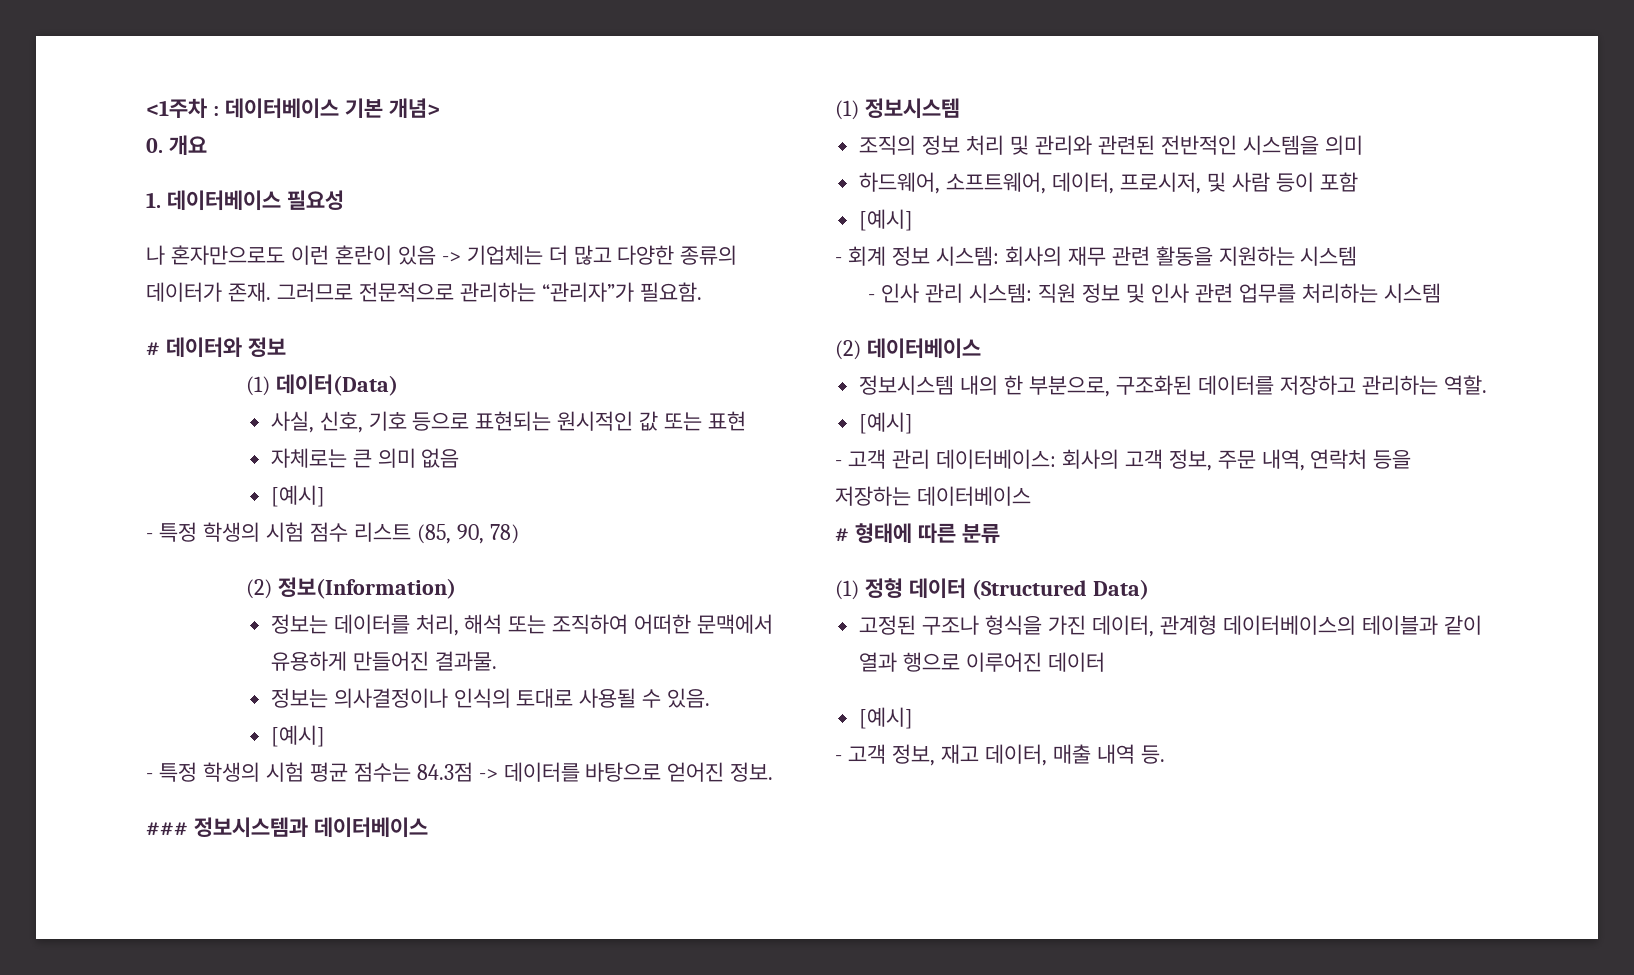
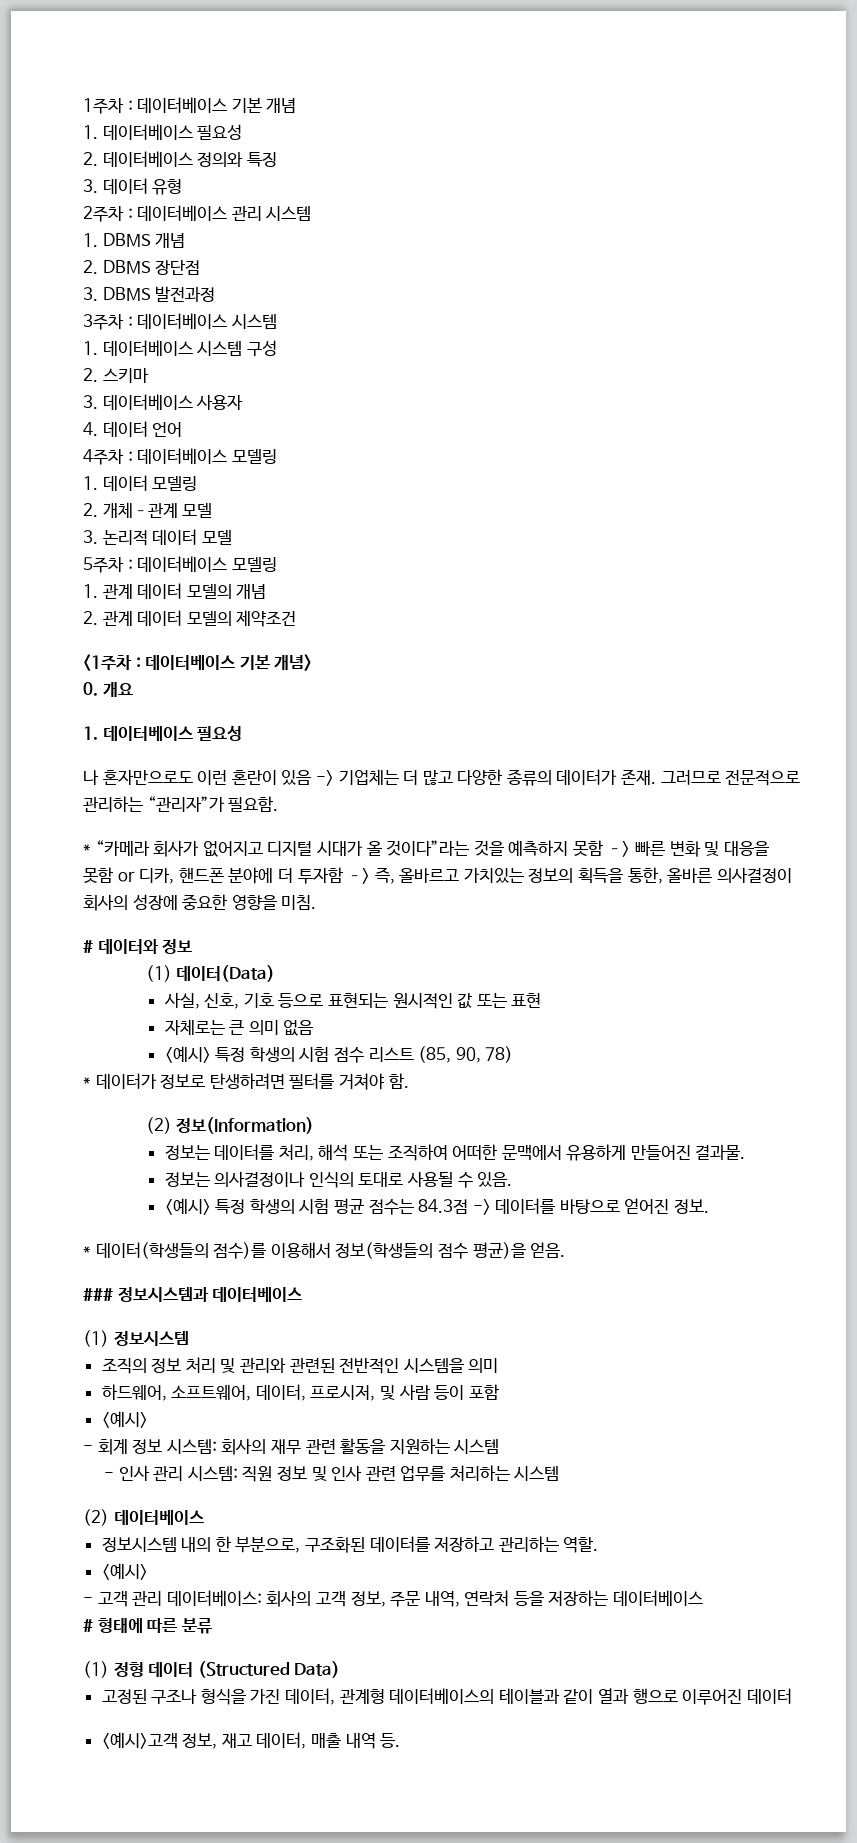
+ 1주차 : 데이터베이스 기본 개념
+ 1. 데이터베이스 필요성
+ 2. 데이터베이스 정의와 특징
+ 3. 데이터 유형
+ 2주차 : 데이터베이스 관리 시스템
+ 1. DBMS 개념
+ 2. DBMS 장단점
+ 3. DBMS 발전과정
+ 3주차 : 데이터베이스 시스템
+ 1. 데이터베이스 시스템 구성
+ 2. 스키마
+ 3. 데이터베이스 사용자
+ 4. 데이터 언어
+ 4주차 : 데이터베이스 모델링
+ 1. 데이터 모델링
+ 2. 개체–관계 모델
+ 3. 논리적 데이터 모델
+ 5주차 : 데이터베이스 모델링
+ 1. 관계 데이터 모델의 개념
+ 2. 관계 데이터 모델의 제약조건
+ * “카메라 회사가 없어지고 디지털 시대가 올 것이다”라는 것을 예측하지 못함 –> 빠른 변화 및 대응을 못함 or 디카, 핸드폰 분야에 더 투자함 –> 즉, 올바르고 가치있는 정보의 획득을 통한, 올바른 의사결정이 회사의 성장에 중요한 영향을 미침.
  자체로는 큰 의미 없음
- [예시]
- - 특정 학생의 시험 점수 리스트 (85, 90, 78)
+ <예시> 특정 학생의 시험 점수 리스트 (85, 90, 78)
+ * 데이터가 정보로 탄생하려면 필터를 거쳐야 함.
  정보는 의사결정이나 인식의 토대로 사용될 수 있음.
- [예시]
- - 특정 학생의 시험 평균 점수는 84.3점 -> 데이터를 바탕으로 얻어진 정보.
+ <예시> 특정 학생의 시험 평균 점수는 84.3점 -> 데이터를 바탕으로 얻어진 정보.
+ * 데이터(학생들의 점수)를 이용해서 정보(학생들의 점수 평균)을 얻음.
  하드웨어, 소프트웨어, 데이터, 프로시저, 및 사람 등이 포함
- [예시]
+ <예시>
  정보시스템 내의 한 부분으로, 구조화된 데이터를 저장하고 관리하는 역할.
- [예시]
+ <예시>
  고정된 구조나 형식을 가진 데이터, 관계형 데이터베이스의 테이블과 같이 열과 행으로 이루어진 데이터
- [예시]
- - 고객 정보, 재고 데이터, 매출 내역 등.
+ <예시>고객 정보, 재고 데이터, 매출 내역 등.

